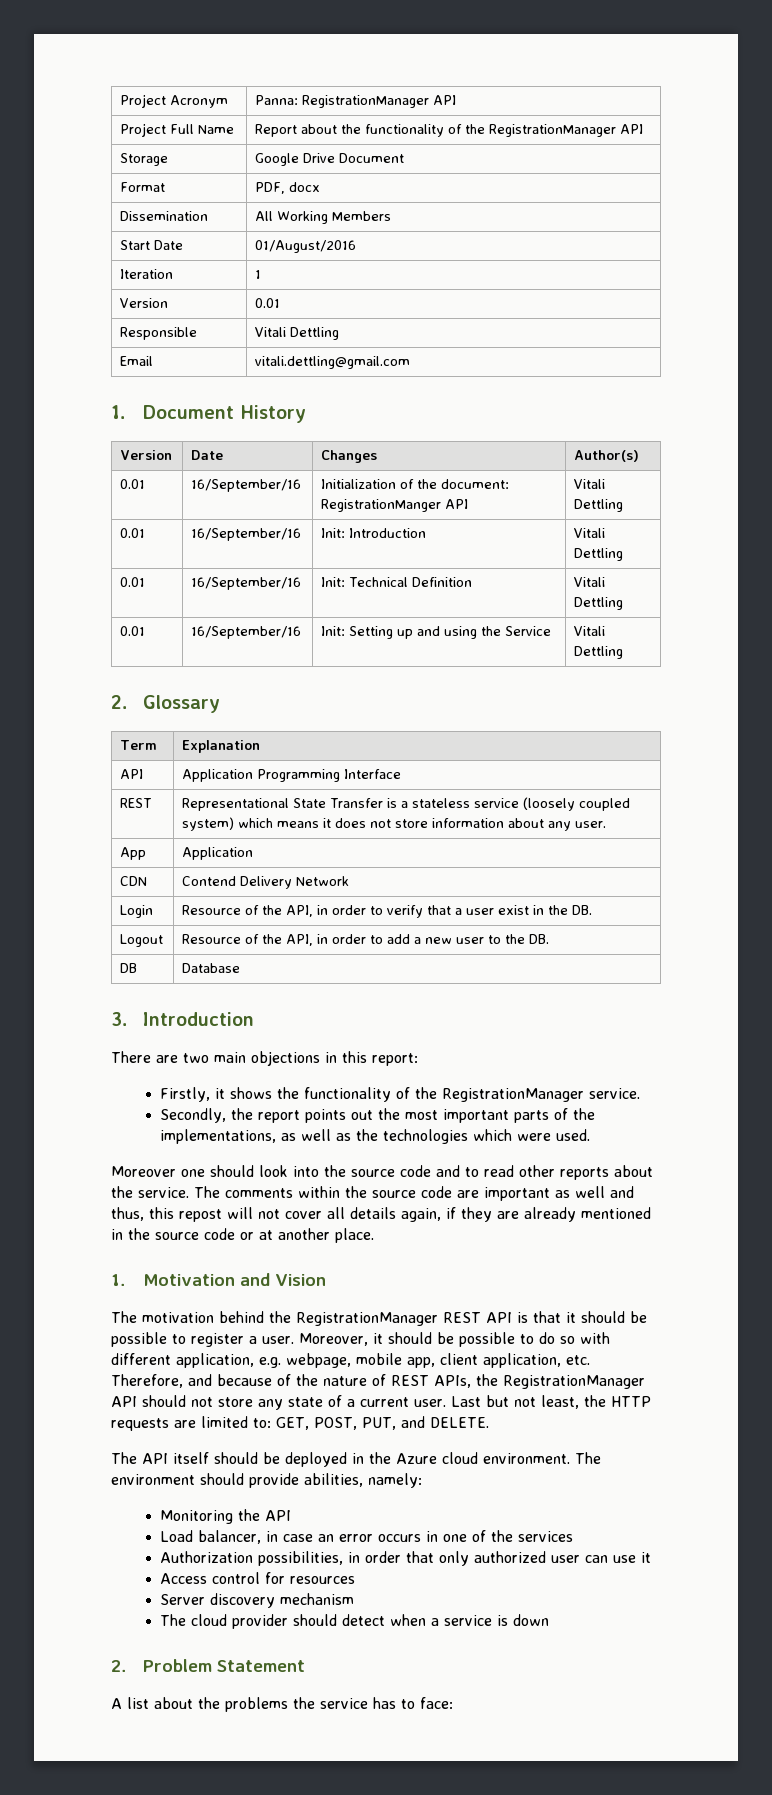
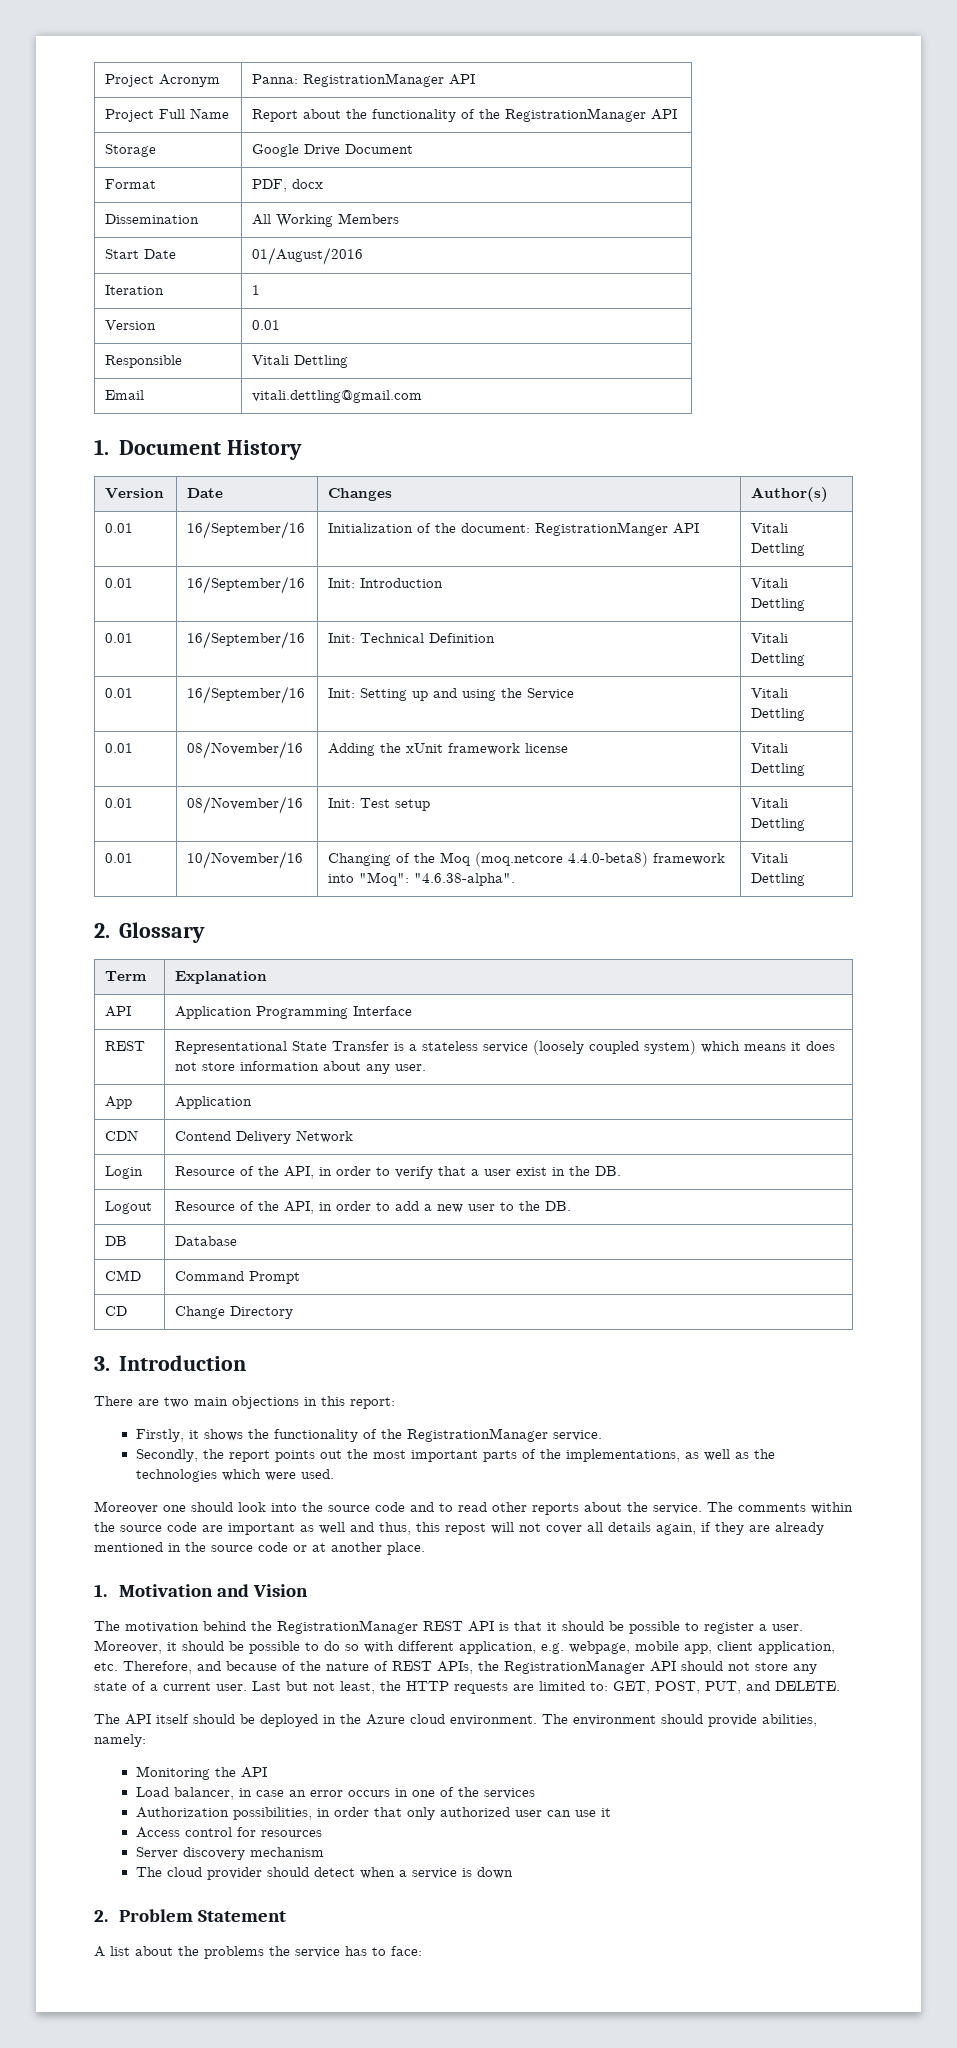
+ 0.01 | 08/November/16 | Adding the xUnit framework license | Vitali Dettling
+ 0.01 | 08/November/16 | Init: Test setup | Vitali Dettling
+ 0.01 | 10/November/16 | Changing of the Moq (moq.netcore 4.4.0-beta8) framework into "Moq": "4.6.38-alpha". | Vitali Dettling
+ CMD | Command Prompt
+ CD | Change Directory

